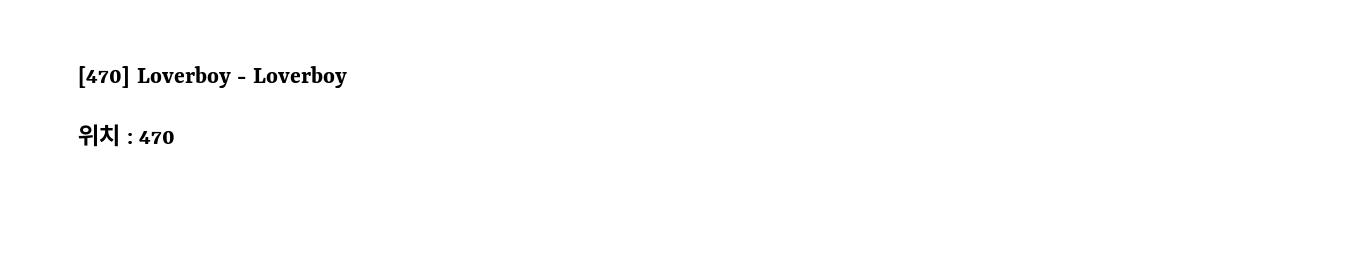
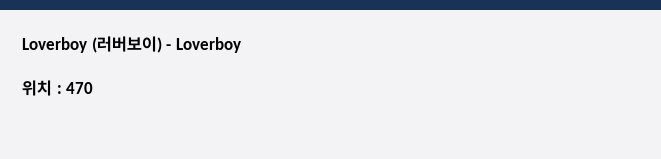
- [470] Loverboy - Loverboy
+ Loverboy (러버보이) - Loverboy

